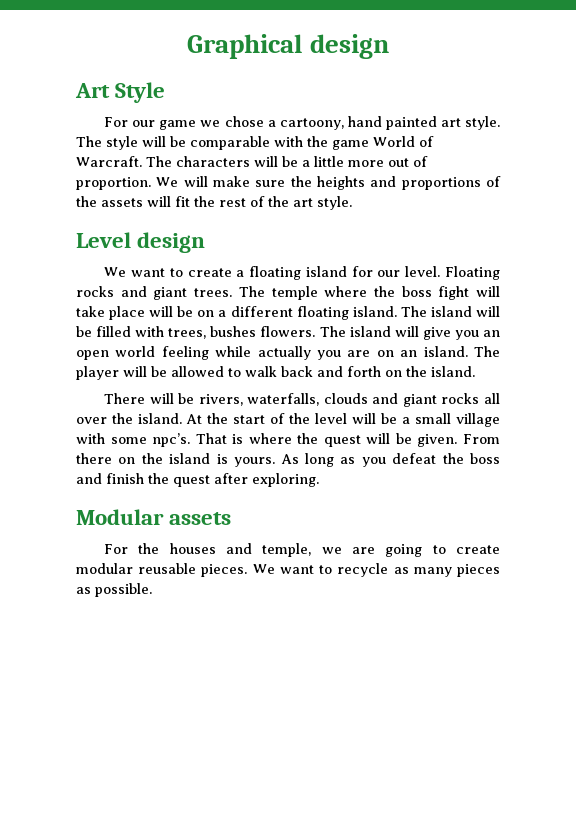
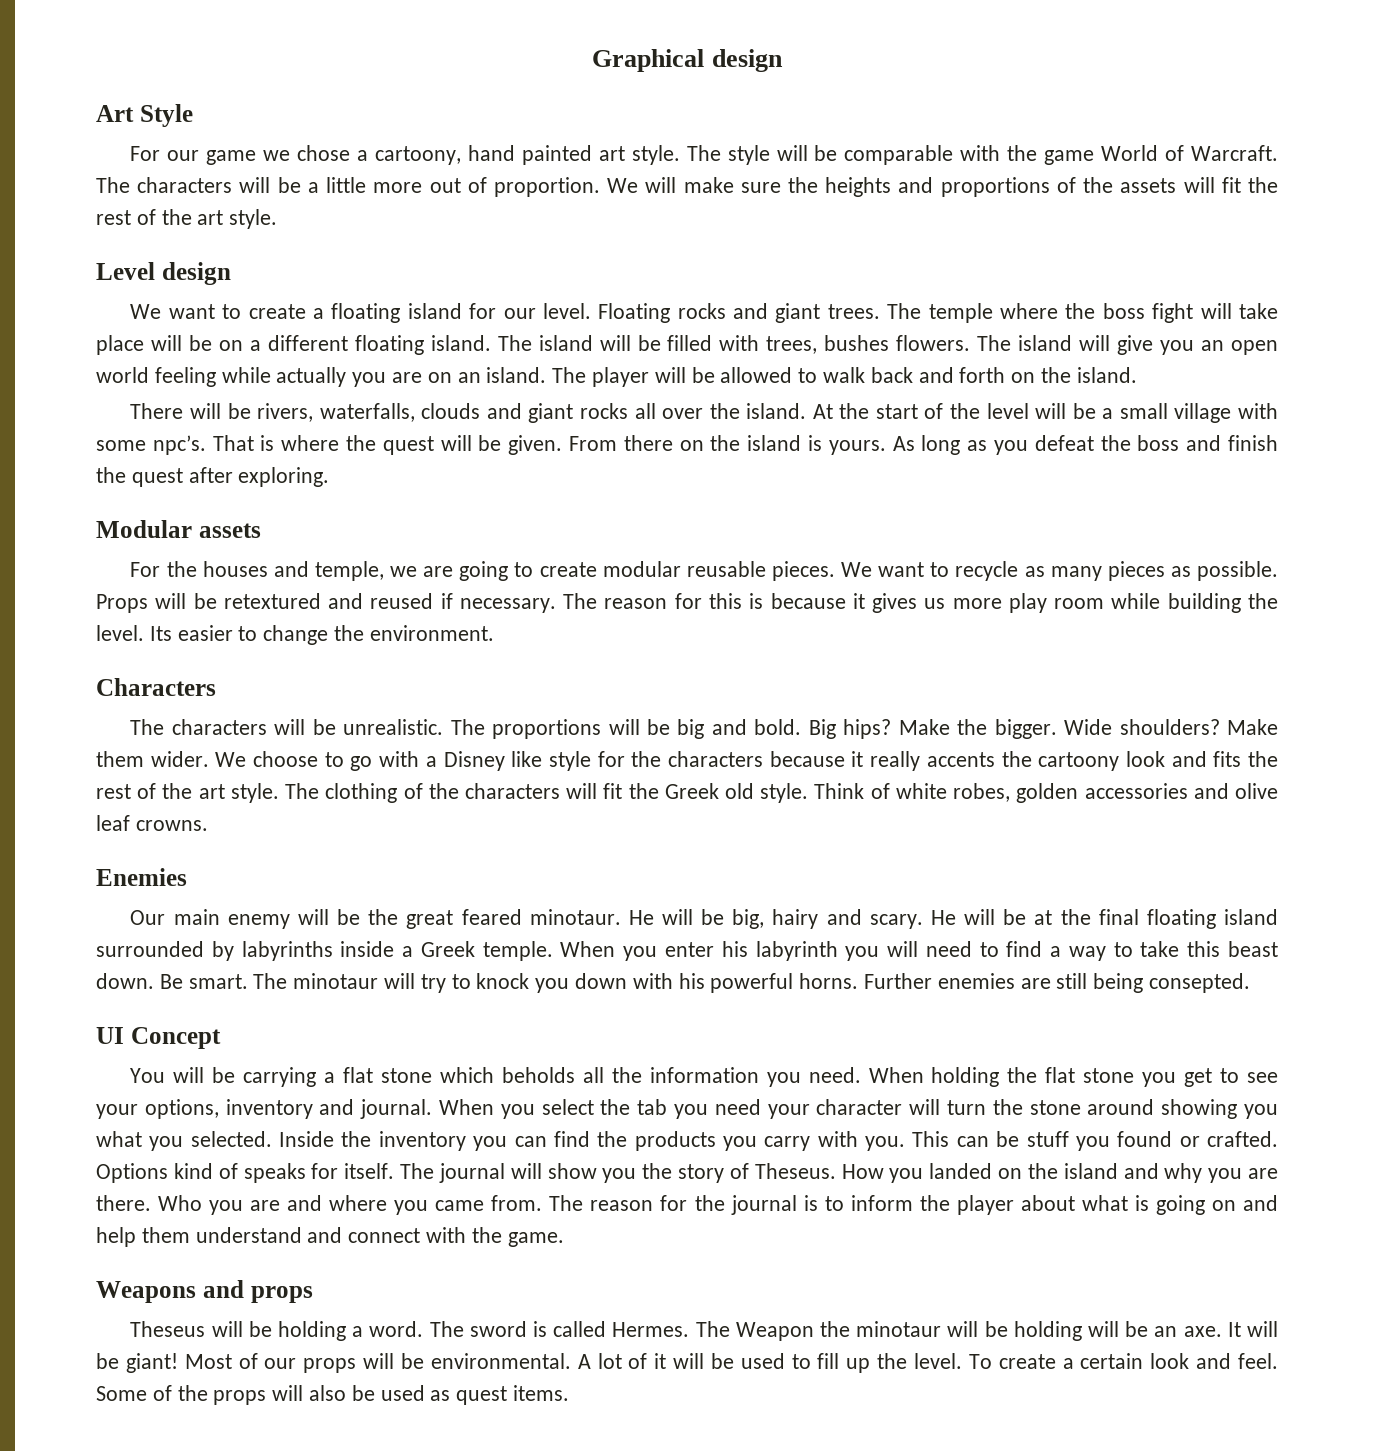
+ Props will be retextured and reused if necessary. The reason for this is because it gives us more play room while building the level. Its easier to change the environment.
+ Characters
+ The characters will be unrealistic. The proportions will be big and bold. Big hips? Make the bigger. Wide shoulders? Make them wider. We choose to go with a Disney like style for the characters because it really accents the cartoony look and fits the rest of the art style. The clothing of the characters will fit the Greek old style. Think of white robes, golden accessories and olive leaf crowns.
+ Enemies
+ Our main enemy will be the great feared minotaur. He will be big, hairy and scary. He will be at the final floating island surrounded by labyrinths inside a Greek temple. When you enter his labyrinth you will need to find a way to take this beast down. Be smart. The minotaur will try to knock you down with his powerful horns. Further enemies are still being consepted.
+ UI Concept
+ You will be carrying a flat stone which beholds all the information you need. When holding the flat stone you get to see your options, inventory and journal. When you select the tab you need your character will turn the stone around showing you what you selected. Inside the inventory you can find the products you carry with you. This can be stuff you found or crafted. Options kind of speaks for itself. The journal will show you the story of Theseus. How you landed on the island and why you are there. Who you are and where you came from. The reason for the journal is to inform the player about what is going on and help them understand and connect with the game.
+ Weapons and props
+ Theseus will be holding a word. The sword is called Hermes. The Weapon the minotaur will be holding will be an axe. It will be giant! Most of our props will be environmental. A lot of it will be used to fill up the level. To create a certain look and feel. Some of the props will also be used as quest items.

